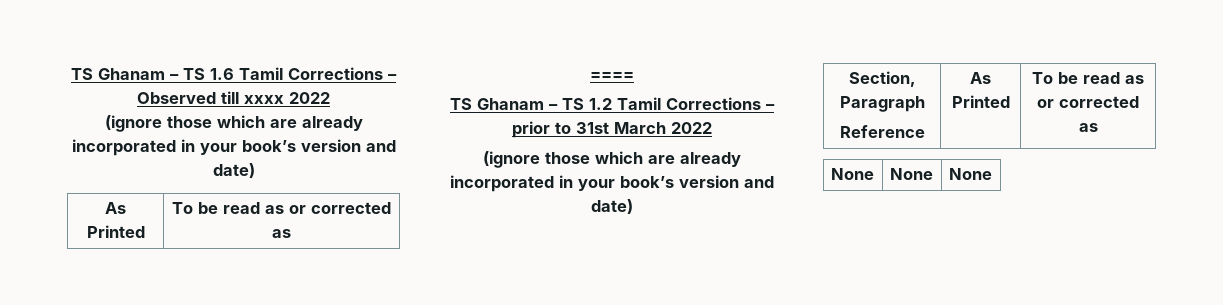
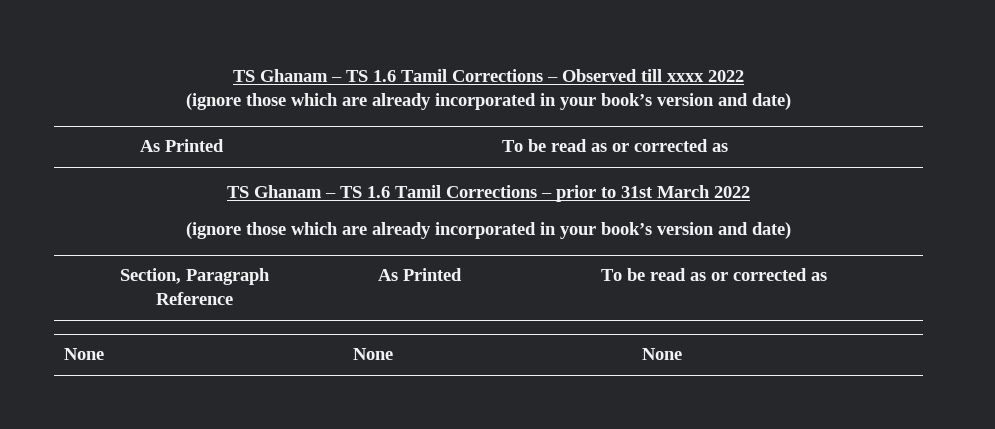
- ====
- TS Ghanam – TS 1.2 Tamil Corrections – prior to 31st March 2022
+ TS Ghanam – TS 1.6 Tamil Corrections – prior to 31st March 2022

